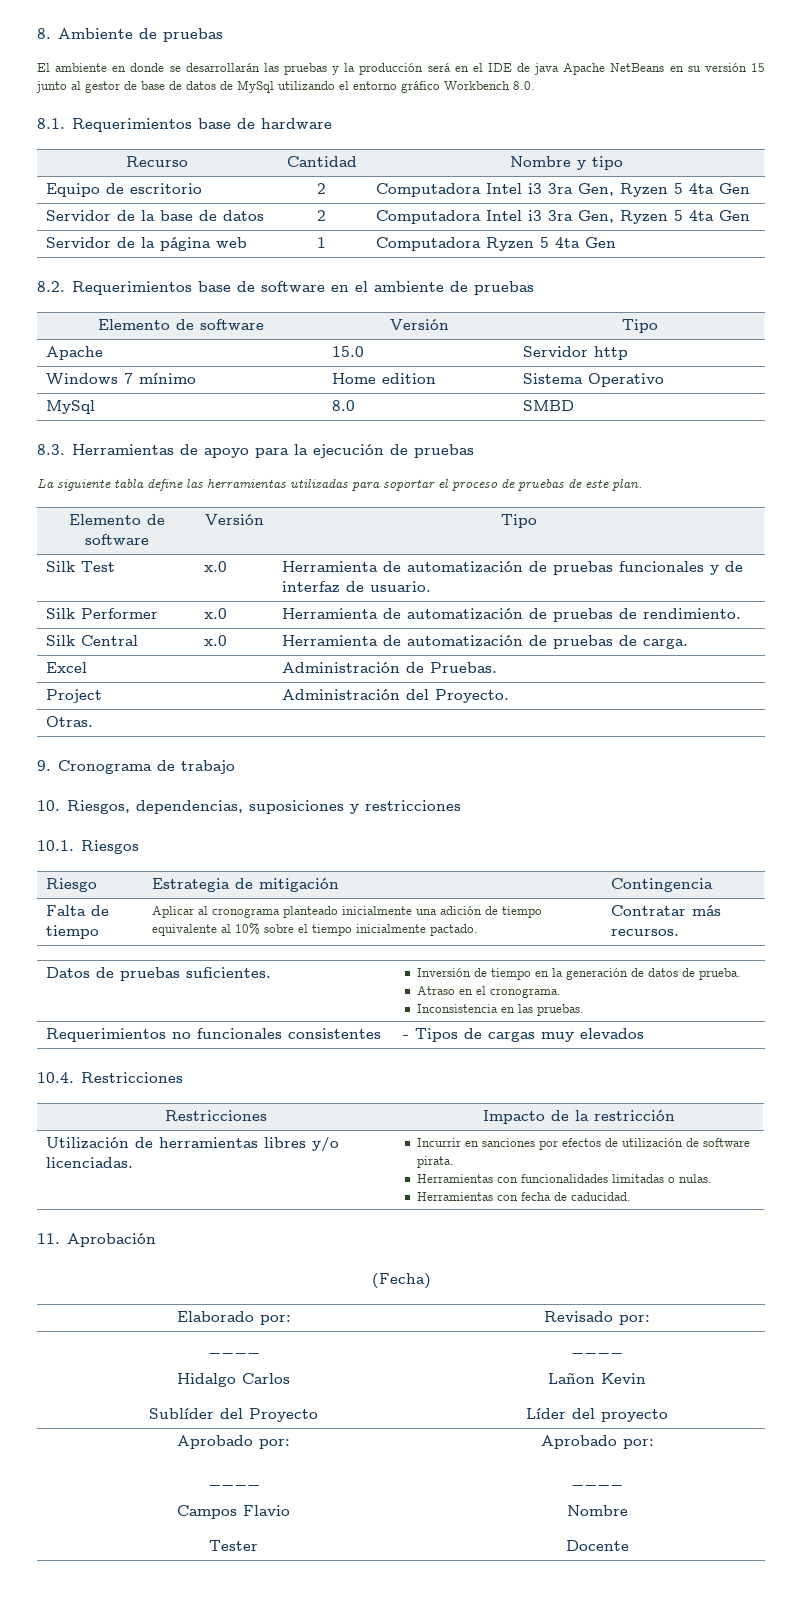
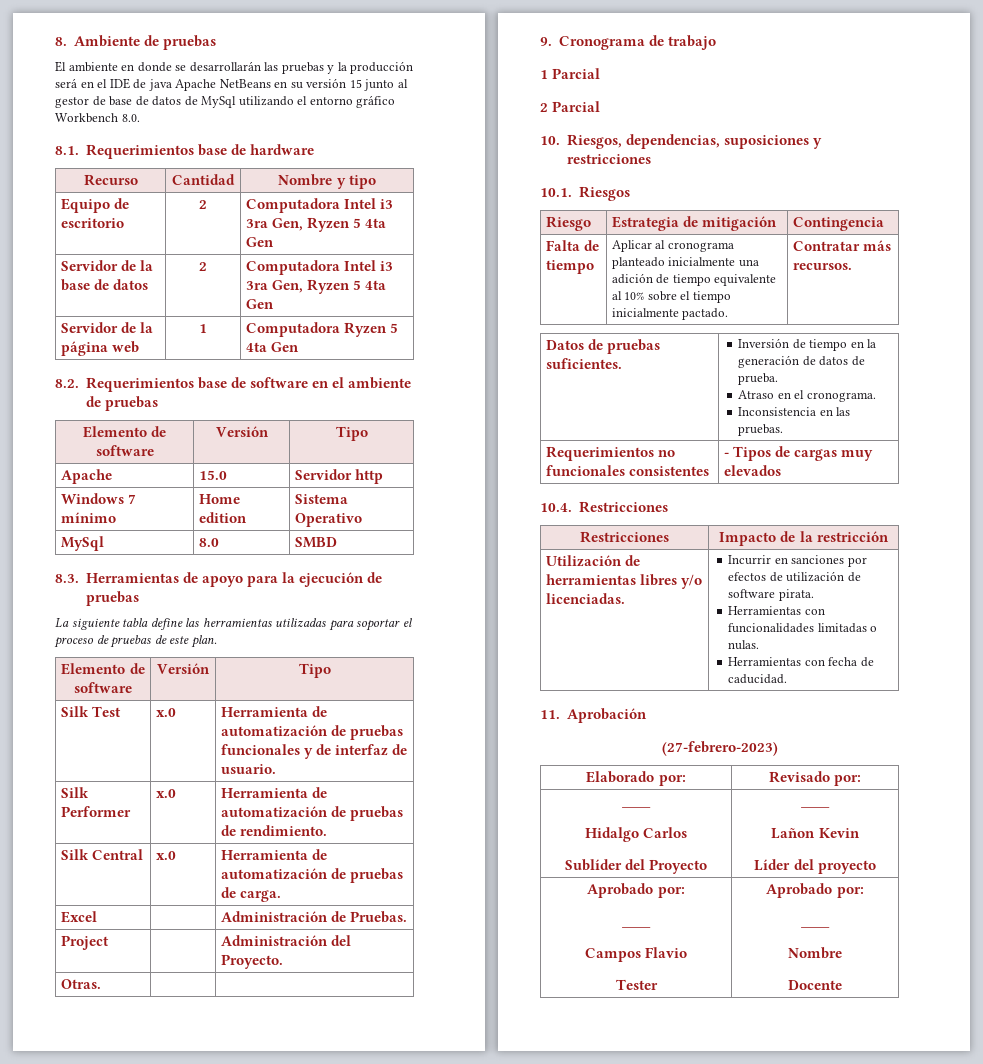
+ 1 Parcial
+ 2 Parcial
- (Fecha)
+ (27-febrero-2023)

